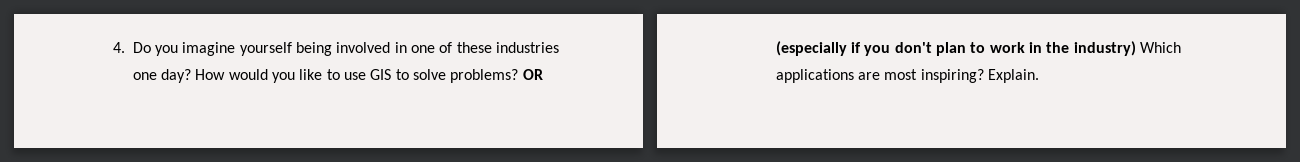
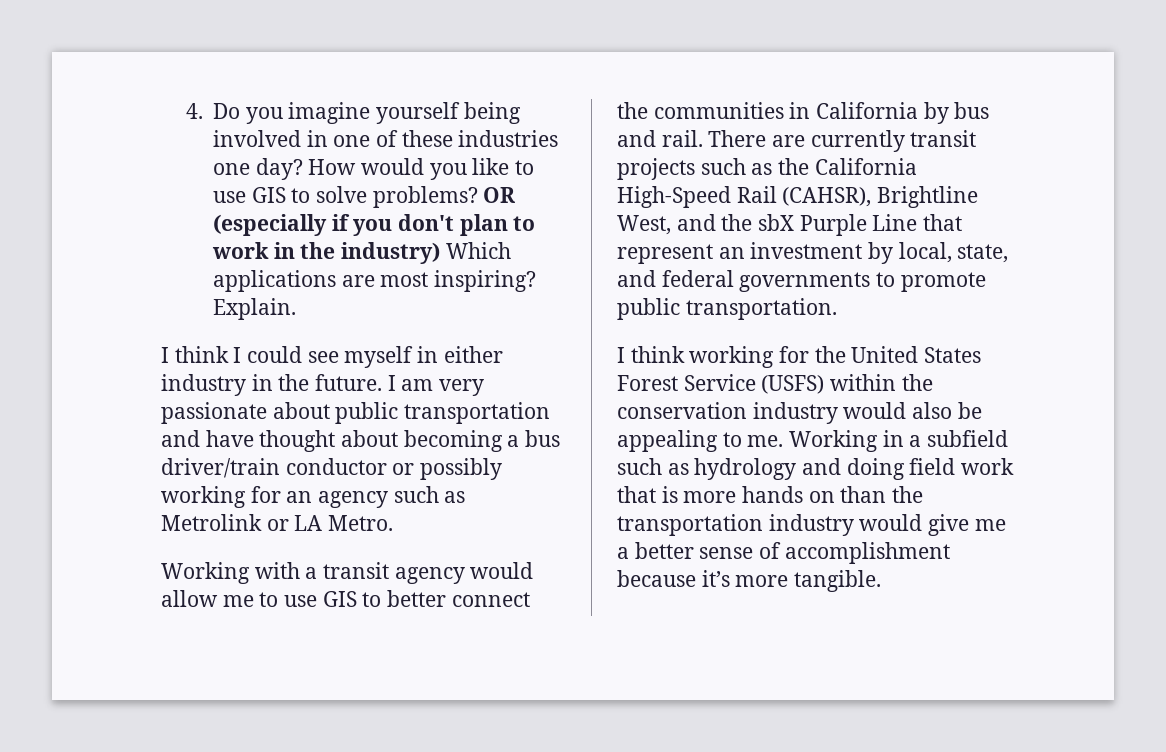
+ I think I could see myself in either industry in the future. I am very passionate about public transportation and have thought about becoming a bus driver/train conductor or possibly working for an agency such as Metrolink or LA Metro.
+ Working with a transit agency would allow me to use GIS to better connect the communities in California by bus and rail. There are currently transit projects such as the California High-Speed Rail (CAHSR), Brightline West, and the sbX Purple Line that represent an investment by local, state, and federal governments to promote public transportation.
+ I think working for the United States Forest Service (USFS) within the conservation industry would also be appealing to me. Working in a subfield such as hydrology and doing field work that is more hands on than the transportation industry would give me a better sense of accomplishment because it’s more tangible.

